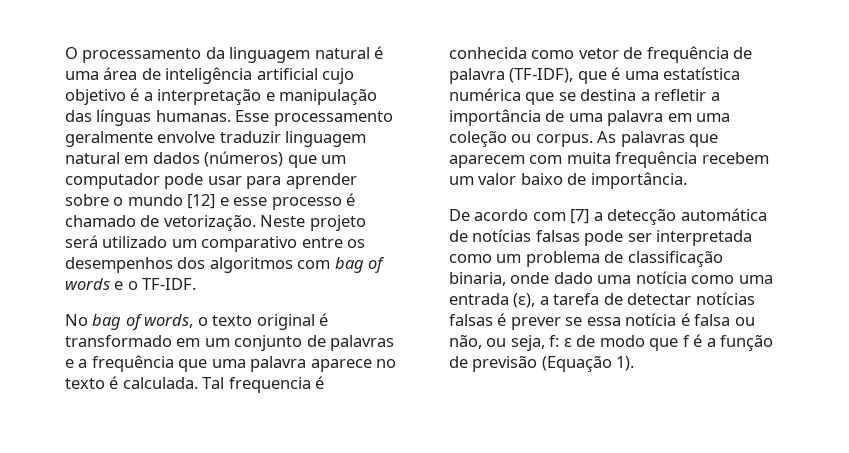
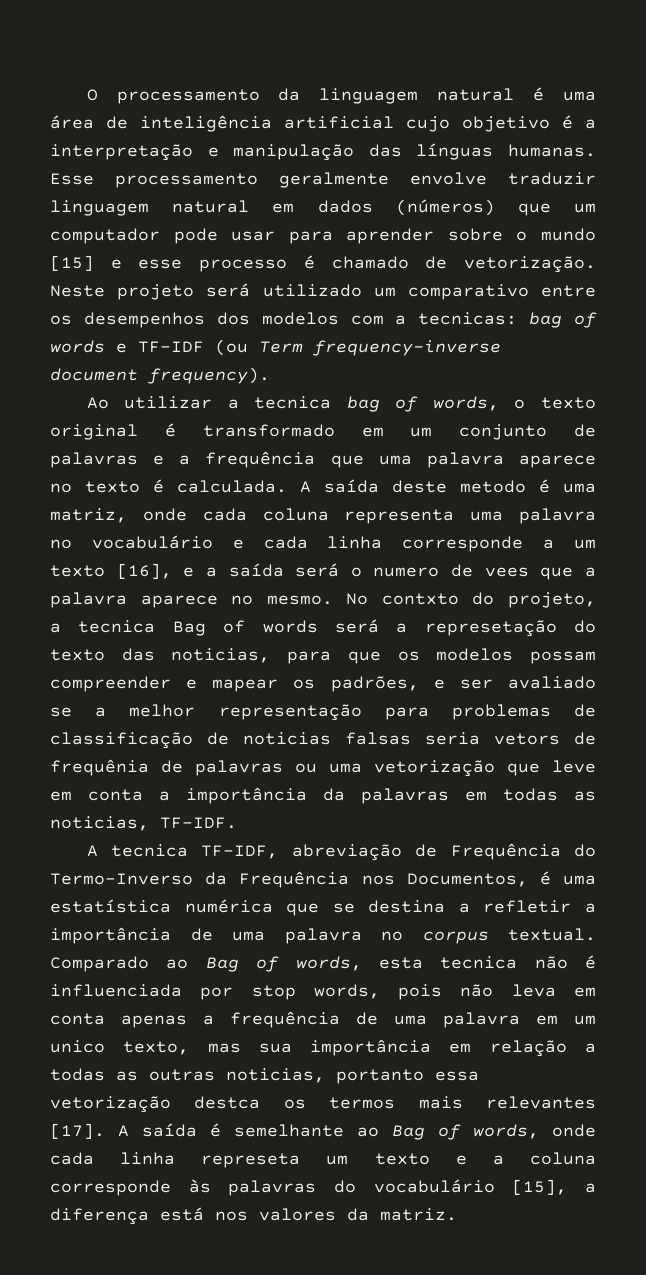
- Esse processamento geralmente envolve traduzir linguagem natural em dados (números) que um computador pode usar para aprender sobre o mundo [12] e esse processo é chamado de vetorização.
+ Esse processamento geralmente envolve traduzir linguagem natural em dados (números) que um computador pode usar para aprender sobre o mundo [15] e esse processo é chamado de vetorização.
- Neste projeto será utilizado um comparativo entre os desempenhos dos algoritmos com bag of words e o TF-IDF.
- No bag of words, o texto original é transformado em um conjunto de palavras e a frequência que uma palavra aparece no texto é calculada.
+ Neste projeto será utilizado um comparativo entre os desempenhos dos modelos com a tecnicas: bag of words e TF-IDF (ou Term frequency–inverse document frequency).
+ Ao utilizar a tecnica bag of words, o texto original é transformado em um conjunto de palavras e a frequência que uma palavra aparece no texto é calculada.
- Tal frequencia é conhecida como vetor de frequência de palavra (TF-IDF), que é uma estatística numérica que se destina a refletir a importância de uma palavra em uma coleção ou corpus. As palavras que aparecem com muita frequência recebem um valor baixo de importância.
- De acordo com [7] a detecção automática de notícias falsas pode ser interpretada como um problema de classificação binaria, onde dado uma notícia como uma entrada (ε), a tarefa de detectar notícias falsas é prever se essa notícia é falsa ou não, ou seja, f: ε de modo que f é a função de previsão (Equação 1).
+ A saída deste metodo é uma matriz, onde cada coluna representa uma palavra no vocabulário e cada linha corresponde a um texto [16], e a saída será o numero de vees que a palavra aparece no mesmo. No contxto do projeto, a tecnica Bag of words será a represetação do texto das noticias, para que os modelos possam compreender e mapear os padrões, e ser avaliado se a melhor representação para problemas de classificação de noticias falsas seria vetors de frequênia de palavras ou uma vetorização que leve em conta a importância da palavras em todas as noticias, TF-IDF.
+ A tecnica TF-IDF, abreviação de Frequência do Termo-Inverso da Frequência nos Documentos, é uma estatística numérica que se destina a refletir a importância de uma palavra no corpus textual. Comparado ao Bag of words, esta tecnica não é influenciada por stop words, pois não leva em conta apenas a frequência de uma palavra em um unico texto, mas sua importância em relação a todas as outras noticias, portanto essa vetorização destca os termos mais relevantes [17]. A saída é semelhante ao Bag of words, onde cada linha represeta um texto e a coluna corresponde às palavras do vocabulário [15], a diferença está nos valores da matriz.

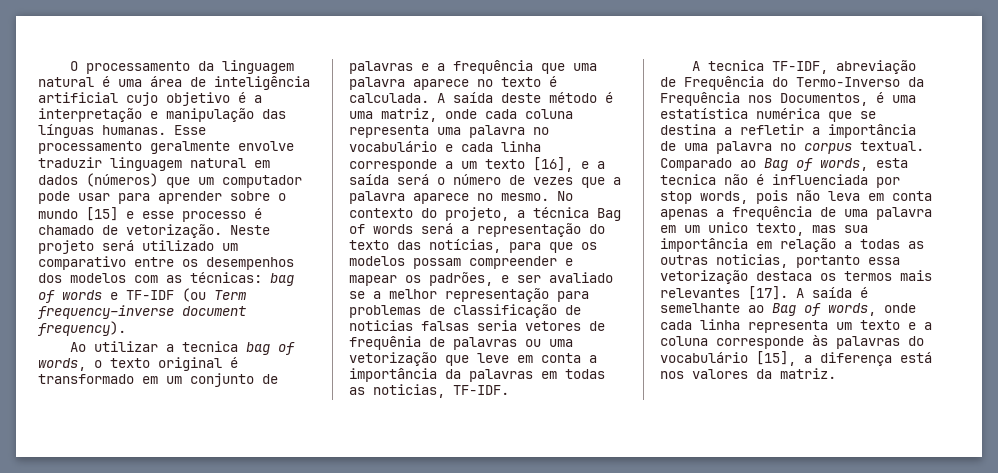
- Neste projeto será utilizado um comparativo entre os desempenhos dos modelos com a tecnicas: bag of words e TF-IDF (ou Term frequency–inverse document frequency).
+ Neste projeto será utilizado um comparativo entre os desempenhos dos modelos com as técnicas: bag of words e TF-IDF (ou Term frequency–inverse document frequency).
- A saída deste metodo é uma matriz, onde cada coluna representa uma palavra no vocabulário e cada linha corresponde a um texto [16], e a saída será o numero de vees que a palavra aparece no mesmo.
+ A saída deste método é uma matriz, onde cada coluna representa uma palavra no vocabulário e cada linha corresponde a um texto [16], e a saída será o número de vezes que a palavra aparece no mesmo.
- No contxto do projeto, a tecnica Bag of words será a represetação do texto das noticias, para que os modelos possam compreender e mapear os padrões, e ser avaliado se a melhor representação para problemas de classificação de noticias falsas seria vetors de frequênia de palavras ou uma vetorização que leve em conta a importância da palavras em todas as noticias, TF-IDF.
+ No contexto do projeto, a técnica Bag of words será a representação do texto das notícias, para que os modelos possam compreender e mapear os padrões, e ser avaliado se a melhor representação para problemas de classificação de noticias falsas seria vetores de frequênia de palavras ou uma vetorização que leve em conta a importância da palavras em todas as noticias, TF-IDF.
- Comparado ao Bag of words, esta tecnica não é influenciada por stop words, pois não leva em conta apenas a frequência de uma palavra em um unico texto, mas sua importância em relação a todas as outras noticias, portanto essa vetorização destca os termos mais relevantes [17].
+ Comparado ao Bag of words, esta tecnica não é influenciada por stop words, pois não leva em conta apenas a frequência de uma palavra em um unico texto, mas sua importância em relação a todas as outras noticias, portanto essa vetorização destaca os termos mais relevantes [17].
- A saída é semelhante ao Bag of words, onde cada linha represeta um texto e a coluna corresponde às palavras do vocabulário [15], a diferença está nos valores da matriz.
+ A saída é semelhante ao Bag of words, onde cada linha representa um texto e a coluna corresponde às palavras do vocabulário [15], a diferença está nos valores da matriz.

